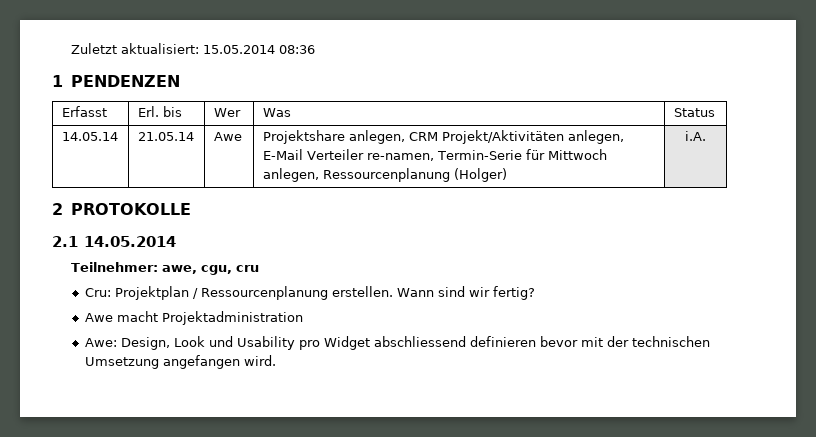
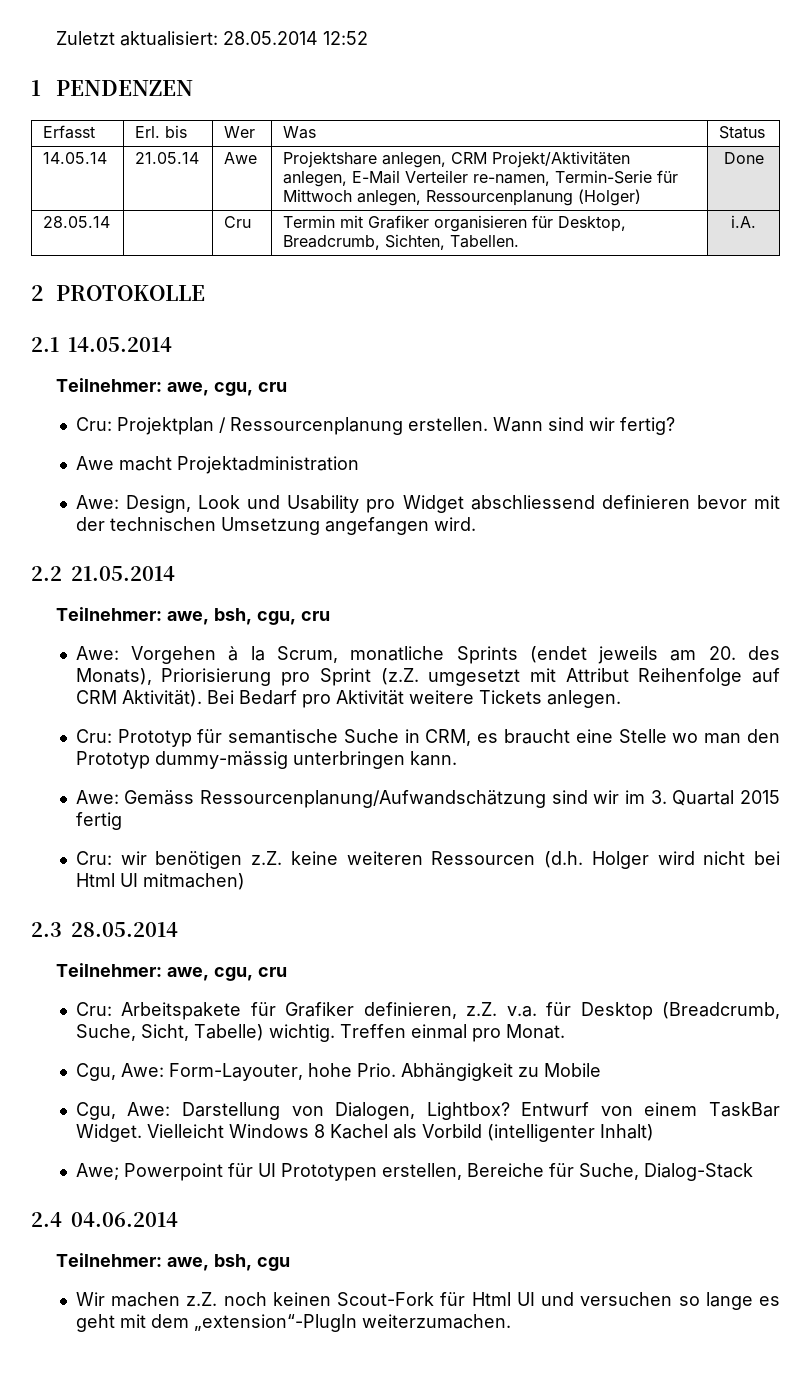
- Zuletzt aktualisiert: 15.05.2014 08:36
+ Zuletzt aktualisiert: 28.05.2014 12:52
- 14.05.14 | 21.05.14 | Awe | Projektshare anlegen, CRM Projekt/Aktivitäten anlegen, E-Mail Verteiler re-namen, Termin-Serie für Mittwoch anlegen, Ressourcenplanung (Holger) | i.A.
+ 14.05.14 | 21.05.14 | Awe | Projektshare anlegen, CRM Projekt/Aktivitäten anlegen, E-Mail Verteiler re-namen, Termin-Serie für Mittwoch anlegen, Ressourcenplanung (Holger) | Done
+ 28.05.14 | | Cru | Termin mit Grafiker organisieren für Desktop, Breadcrumb, Sichten, Tabellen. | i.A.
+ 2.2 21.05.2014
+ Teilnehmer: awe, bsh, cgu, cru
+ Awe: Vorgehen à la Scrum, monatliche Sprints (endet jeweils am 20. des Monats), Priorisierung pro Sprint (z.Z. umgesetzt mit Attribut Reihenfolge auf CRM Aktivität). Bei Bedarf pro Aktivität weitere Tickets anlegen.
+ Cru: Prototyp für semantische Suche in CRM, es braucht eine Stelle wo man den Prototyp dummy-mässig unterbringen kann.
+ Awe: Gemäss Ressourcenplanung/Aufwandschätzung sind wir im 3. Quartal 2015 fertig
+ Cru: wir benötigen z.Z. keine weiteren Ressourcen (d.h. Holger wird nicht bei Html UI mitmachen)
+ 2.3 28.05.2014
+ Teilnehmer: awe, cgu, cru
+ Cru: Arbeitspakete für Grafiker definieren, z.Z. v.a. für Desktop (Breadcrumb, Suche, Sicht, Tabelle) wichtig. Treffen einmal pro Monat.
+ Cgu, Awe: Form-Layouter, hohe Prio. Abhängigkeit zu Mobile
+ Cgu, Awe: Darstellung von Dialogen, Lightbox? Entwurf von einem TaskBar Widget. Vielleicht Windows 8 Kachel als Vorbild (intelligenter Inhalt)
+ Awe; Powerpoint für UI Prototypen erstellen, Bereiche für Suche, Dialog-Stack
+ 2.4 04.06.2014
+ Teilnehmer: awe, bsh, cgu
+ Wir machen z.Z. noch keinen Scout-Fork für Html UI und versuchen so lange es geht mit dem „extension“-PlugIn weiterzumachen.

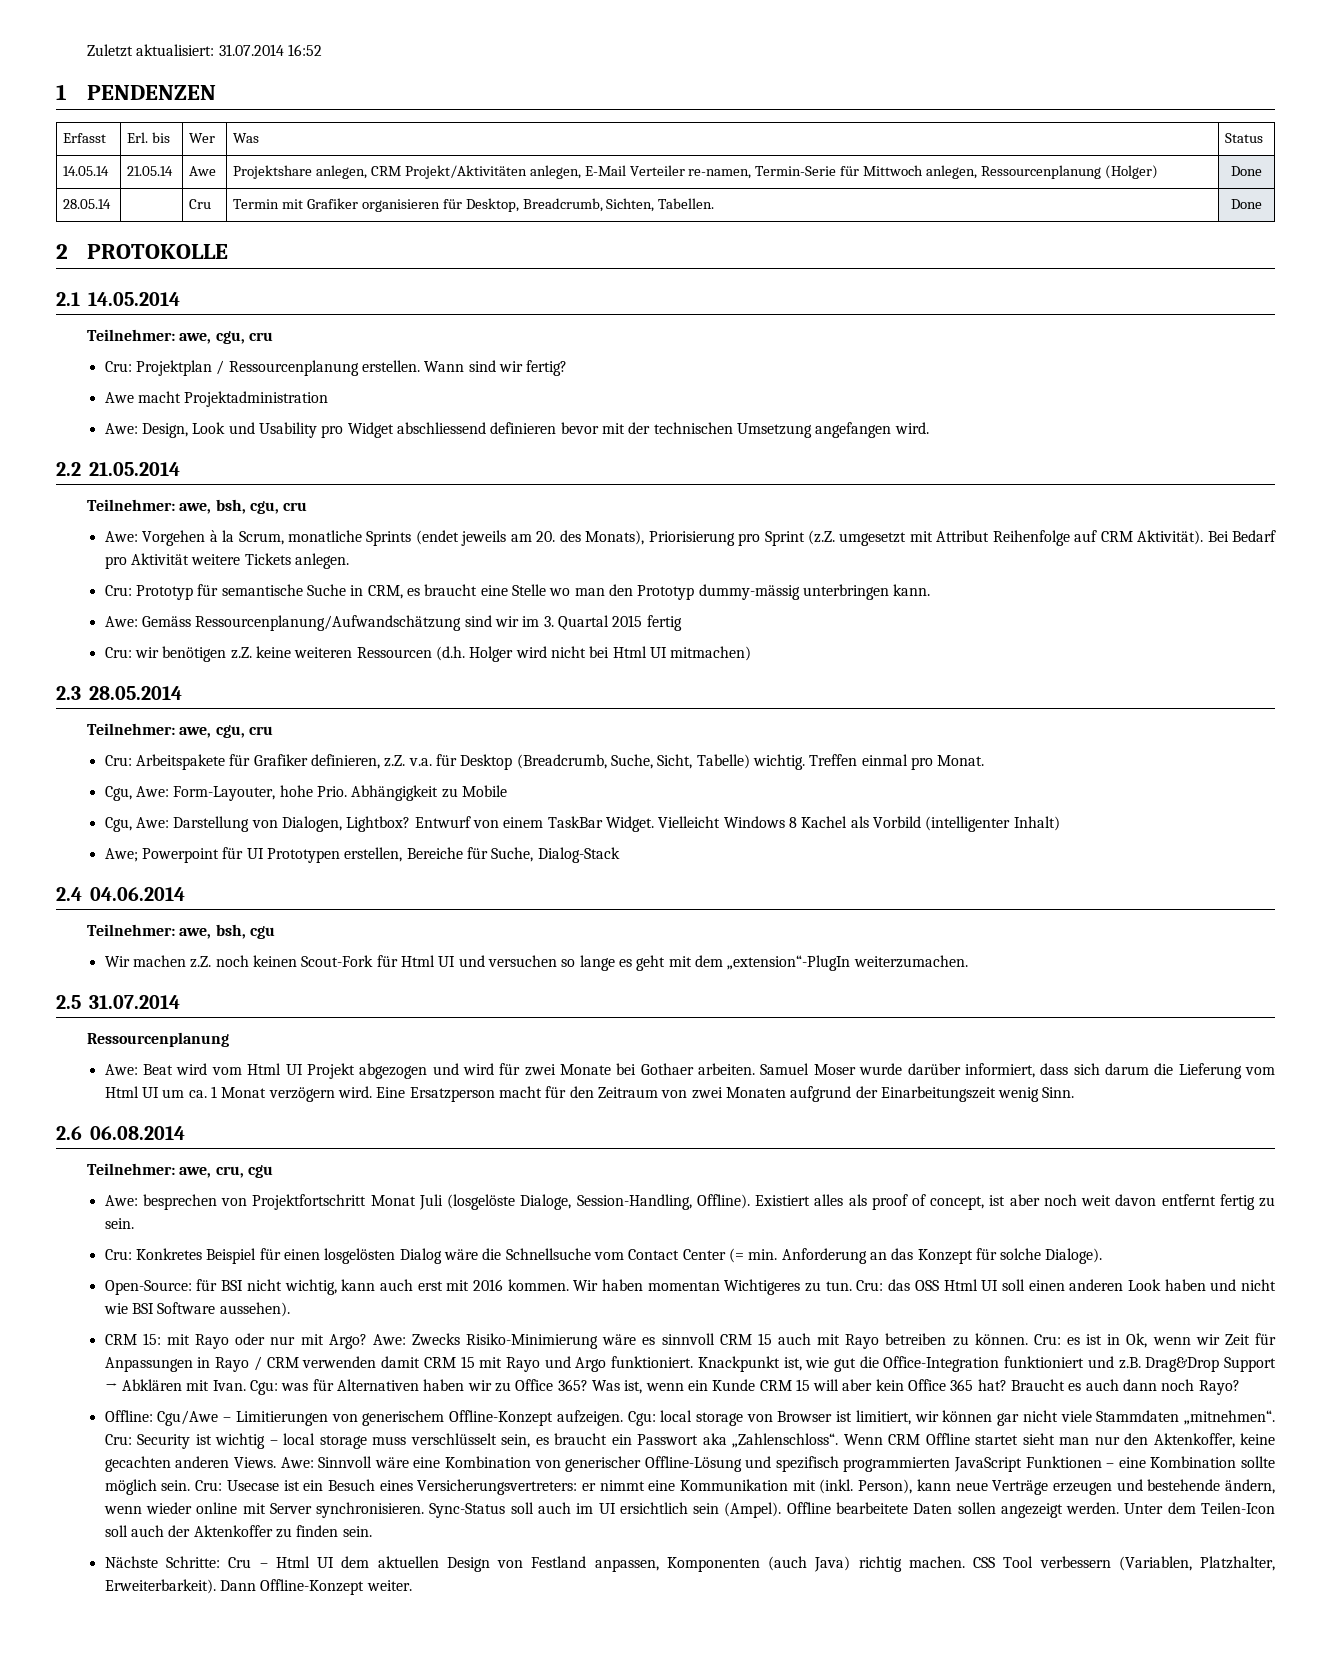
- Zuletzt aktualisiert: 28.05.2014 12:52
+ Zuletzt aktualisiert: 31.07.2014 16:52
- 28.05.14 | | Cru | Termin mit Grafiker organisieren für Desktop, Breadcrumb, Sichten, Tabellen. | i.A.
+ 28.05.14 | | Cru | Termin mit Grafiker organisieren für Desktop, Breadcrumb, Sichten, Tabellen. | Done
+ 2.5 31.07.2014
+ Ressourcenplanung
+ Awe: Beat wird vom Html UI Projekt abgezogen und wird für zwei Monate bei Gothaer arbeiten. Samuel Moser wurde darüber informiert, dass sich darum die Lieferung vom Html UI um ca. 1 Monat verzögern wird. Eine Ersatzperson macht für den Zeitraum von zwei Monaten aufgrund der Einarbeitungszeit wenig Sinn.
+ 2.6 06.08.2014
+ Teilnehmer: awe, cru, cgu
+ Awe: besprechen von Projektfortschritt Monat Juli (losgelöste Dialoge, Session-Handling, Offline). Existiert alles als proof of concept, ist aber noch weit davon entfernt fertig zu sein.
+ Cru: Konkretes Beispiel für einen losgelösten Dialog wäre die Schnellsuche vom Contact Center (= min. Anforderung an das Konzept für solche Dialoge).
+ Open-Source: für BSI nicht wichtig, kann auch erst mit 2016 kommen. Wir haben momentan Wichtigeres zu tun. Cru: das OSS Html UI soll einen anderen Look haben und nicht wie BSI Software aussehen).
+ CRM 15: mit Rayo oder nur mit Argo? Awe: Zwecks Risiko-Minimierung wäre es sinnvoll CRM 15 auch mit Rayo betreiben zu können. Cru: es ist in Ok, wenn wir Zeit für Anpassungen in Rayo / CRM verwenden damit CRM 15 mit Rayo und Argo funktioniert. Knackpunkt ist, wie gut die Office-Integration funktioniert und z.B. Drag&Drop Support → Abklären mit Ivan. Cgu: was für Alternativen haben wir zu Office 365? Was ist, wenn ein Kunde CRM 15 will aber kein Office 365 hat? Braucht es auch dann noch Rayo?
+ Offline: Cgu/Awe – Limitierungen von generischem Offline-Konzept aufzeigen. Cgu: local storage von Browser ist limitiert, wir können gar nicht viele Stammdaten „mitnehmen“. Cru: Security ist wichtig – local storage muss verschlüsselt sein, es braucht ein Passwort aka „Zahlenschloss“. Wenn CRM Offline startet sieht man nur den Aktenkoffer, keine gecachten anderen Views. Awe: Sinnvoll wäre eine Kombination von generischer Offline-Lösung und spezifisch programmierten JavaScript Funktionen – eine Kombination sollte möglich sein. Cru: Usecase ist ein Besuch eines Versicherungsvertreters: er nimmt eine Kommunikation mit (inkl. Person), kann neue Verträge erzeugen und bestehende ändern, wenn wieder online mit Server synchronisieren. Sync-Status soll auch im UI ersichtlich sein (Ampel). Offline bearbeitete Daten sollen angezeigt werden. Unter dem Teilen-Icon soll auch der Aktenkoffer zu finden sein.
+ Nächste Schritte: Cru – Html UI dem aktuellen Design von Festland anpassen, Komponenten (auch Java) richtig machen. CSS Tool verbessern (Variablen, Platzhalter, Erweiterbarkeit). Dann Offline-Konzept weiter.

